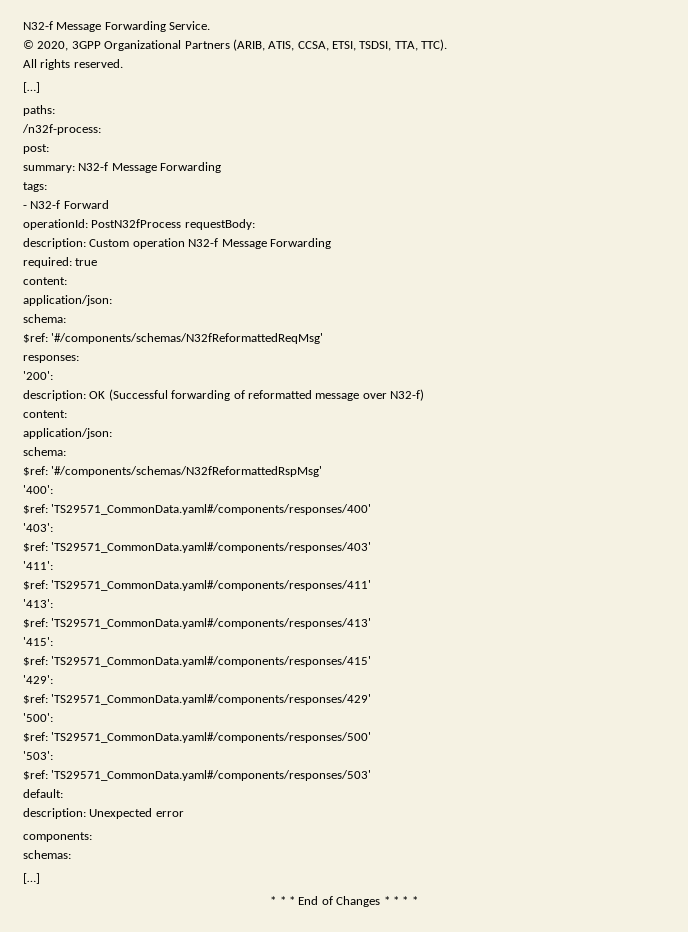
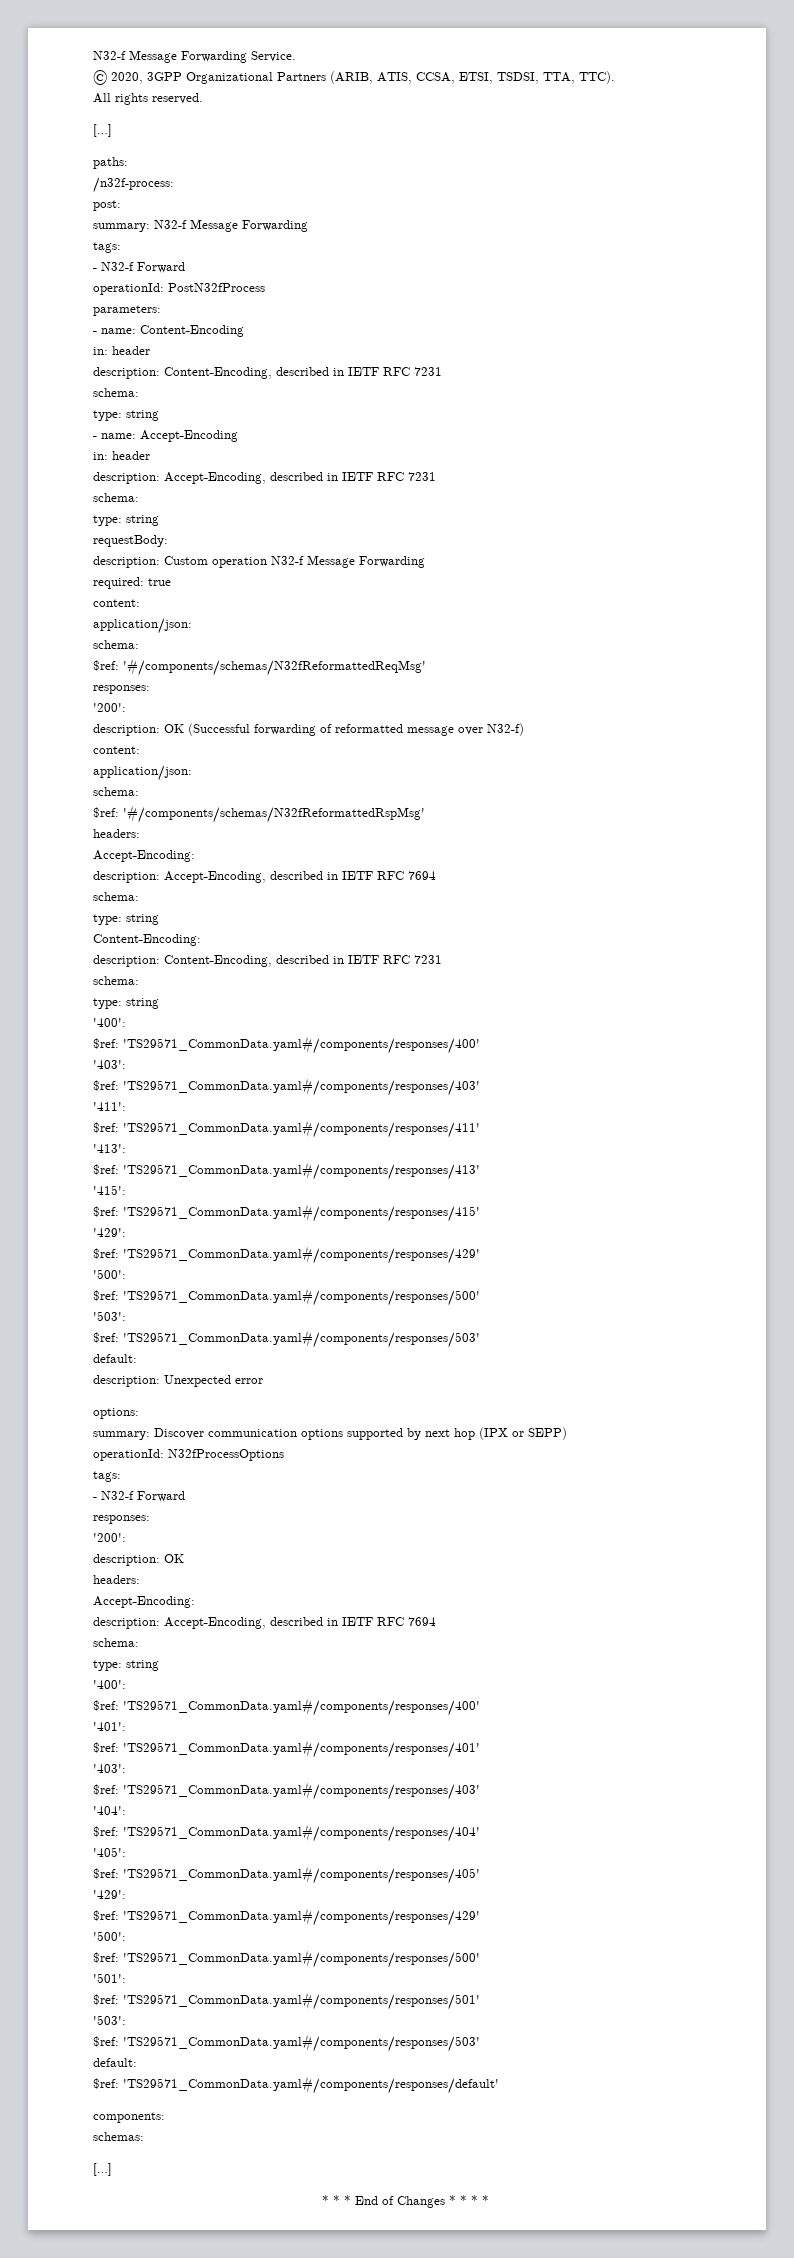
- operationId: PostN32fProcess requestBody:
+ operationId: PostN32fProcess
+ parameters:
+ - name: Content-Encoding
+ in: header
+ description: Content-Encoding, described in IETF RFC 7231
+ schema:
+ type: string
+ - name: Accept-Encoding
+ in: header
+ description: Accept-Encoding, described in IETF RFC 7231
+ schema:
+ type: string
+ requestBody:
  $ref: '#/components/schemas/N32fReformattedRspMsg'
+ headers:
+ Accept-Encoding:
+ description: Accept-Encoding, described in IETF RFC 7694
+ schema:
+ type: string
+ Content-Encoding:
+ description: Content-Encoding, described in IETF RFC 7231
+ schema:
+ type: string
+ options:
+ summary: Discover communication options supported by next hop (IPX or SEPP)
+ operationId: N32fProcessOptions
+ tags:
+ - N32-f Forward
+ responses:
+ '200':
+ description: OK
+ headers:
+ Accept-Encoding:
+ description: Accept-Encoding, described in IETF RFC 7694
+ schema:
+ type: string
+ '400':
+ $ref: 'TS29571_CommonData.yaml#/components/responses/400'
+ '401':
+ $ref: 'TS29571_CommonData.yaml#/components/responses/401'
+ '403':
+ $ref: 'TS29571_CommonData.yaml#/components/responses/403'
+ '404':
+ $ref: 'TS29571_CommonData.yaml#/components/responses/404'
+ '405':
+ $ref: 'TS29571_CommonData.yaml#/components/responses/405'
+ '429':
+ $ref: 'TS29571_CommonData.yaml#/components/responses/429'
+ '500':
+ $ref: 'TS29571_CommonData.yaml#/components/responses/500'
+ '501':
+ $ref: 'TS29571_CommonData.yaml#/components/responses/501'
+ '503':
+ $ref: 'TS29571_CommonData.yaml#/components/responses/503'
+ default:
+ $ref: 'TS29571_CommonData.yaml#/components/responses/default'

